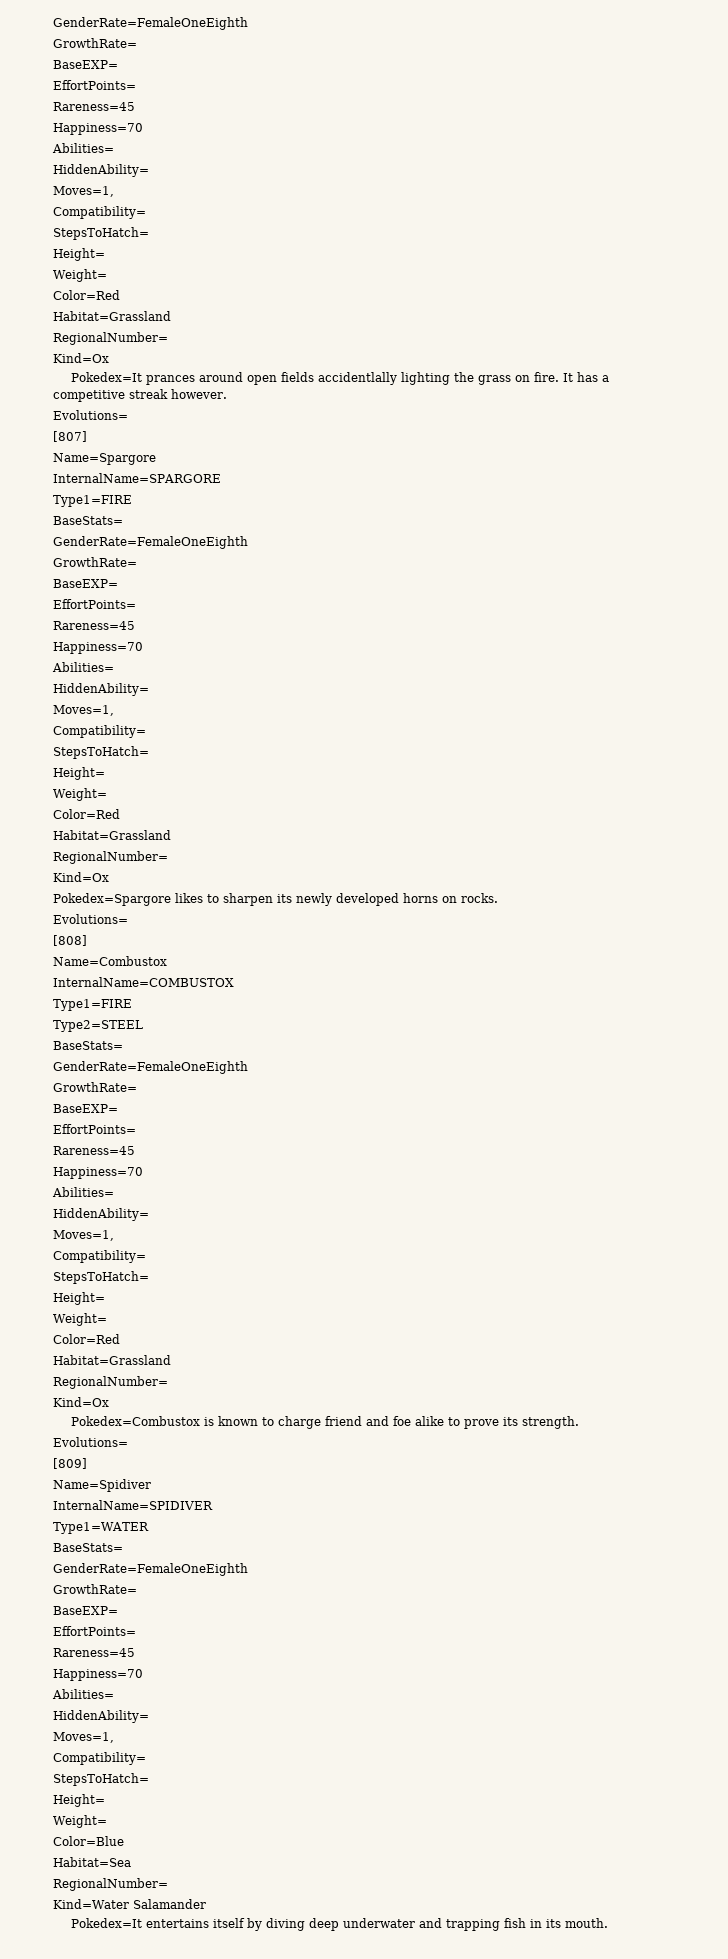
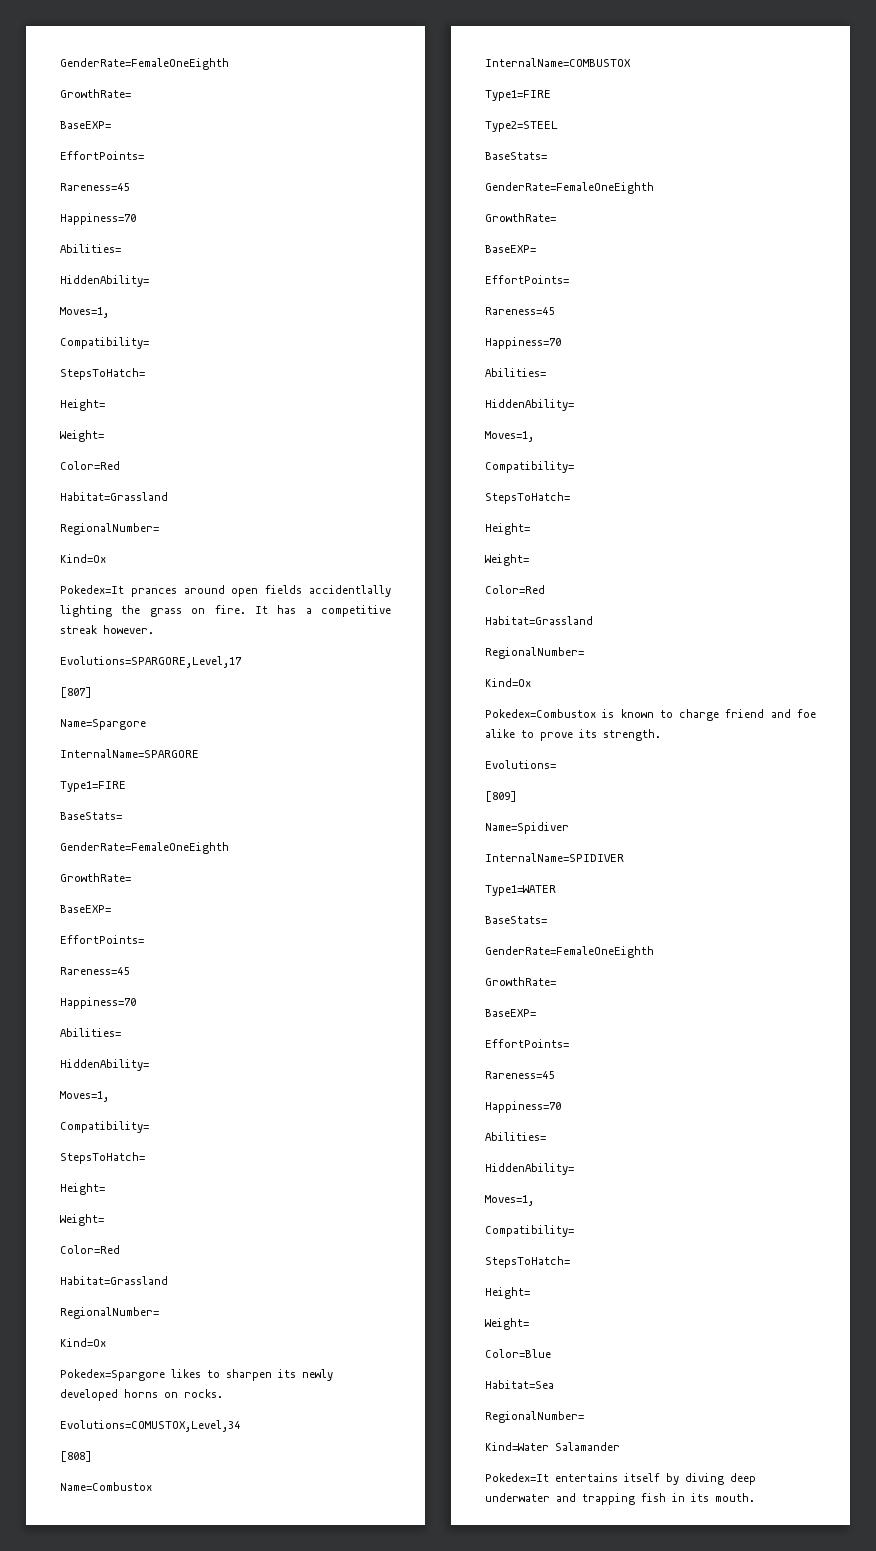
  It has a competitive streak however.
- Evolutions=
+ Evolutions=SPARGORE,Level,17
  Pokedex=Spargore likes to sharpen its newly developed horns on rocks.
- Evolutions=
+ Evolutions=COMUSTOX,Level,34

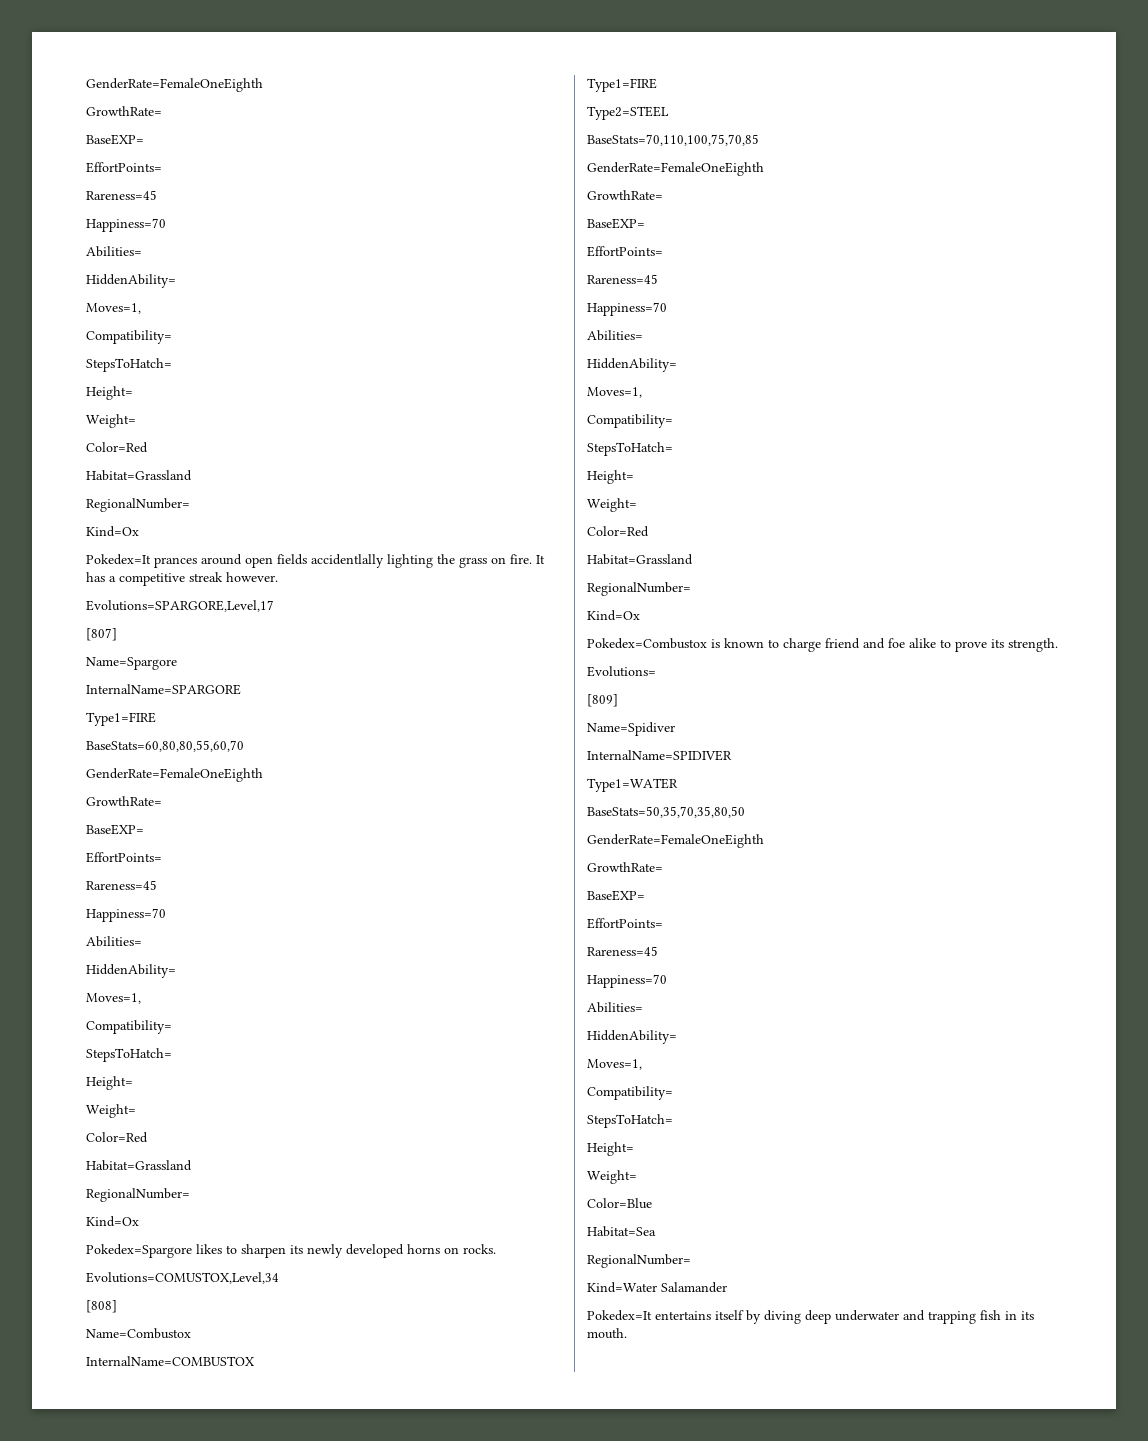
  InternalName=SPARGORE
  Type1=FIRE
- BaseStats=
+ BaseStats=60,80,80,55,60,70
  Type2=STEEL
- BaseStats=
+ BaseStats=70,110,100,75,70,85
  Type1=WATER
- BaseStats=
+ BaseStats=50,35,70,35,80,50

